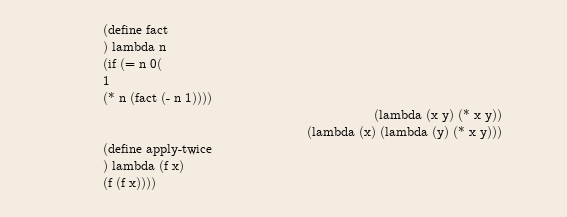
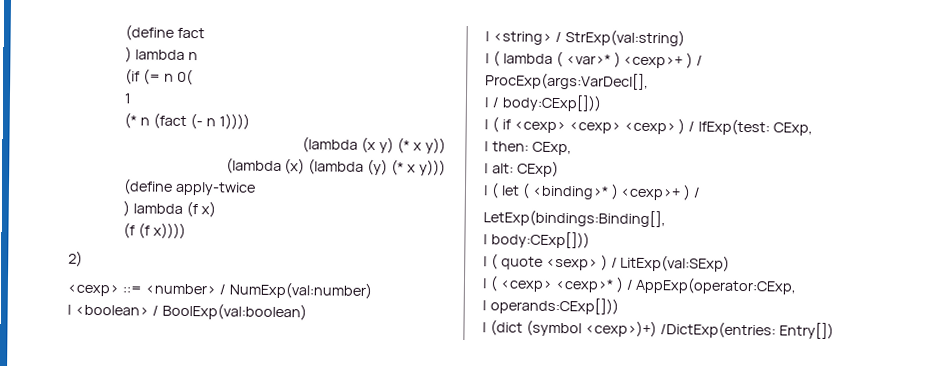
+ 2)
+ <cexp> ::= <number> / NumExp(val:number)
+ | <boolean> / BoolExp(val:boolean)
+ | <string> / StrExp(val:string)
+ | ( lambda ( <var>* ) <cexp>+ ) / ProcExp(args:VarDecl[],
+ | / body:CExp[]))
+ | ( if <cexp> <cexp> <cexp> ) / IfExp(test: CExp,
+ | then: CExp,
+ | alt: CExp)
+ | ( let ( <binding>* ) <cexp>+ ) /
+ LetExp(bindings:Binding[],
+ | body:CExp[]))
+ | ( quote <sexp> ) / LitExp(val:SExp)
+ | ( <cexp> <cexp>* ) / AppExp(operator:CExp,
+ | operands:CExp[]))
+ | (dict (symbol <cexp>)+) /DictExp(entries: Entry[])

